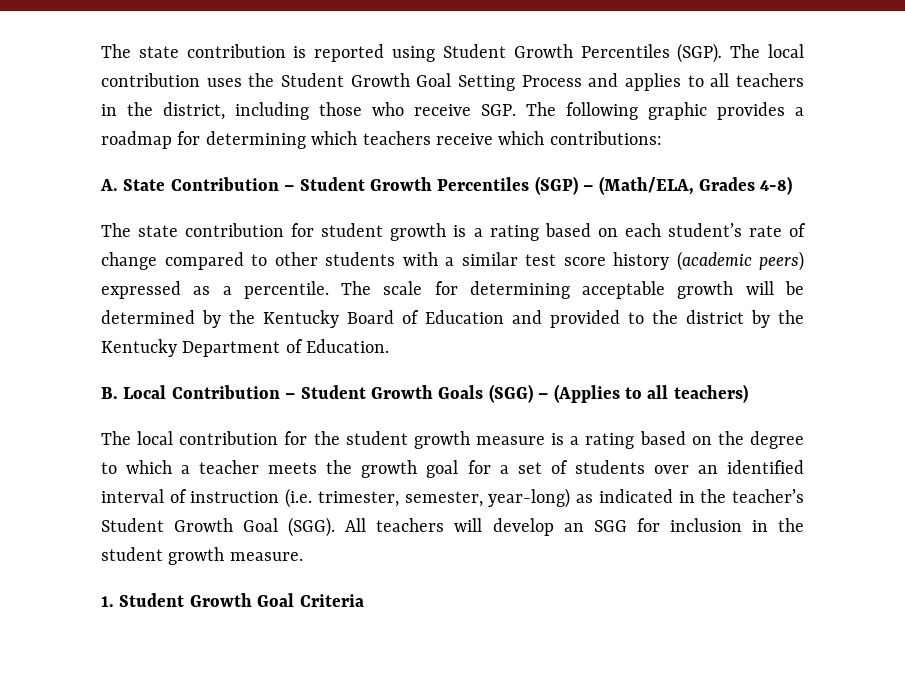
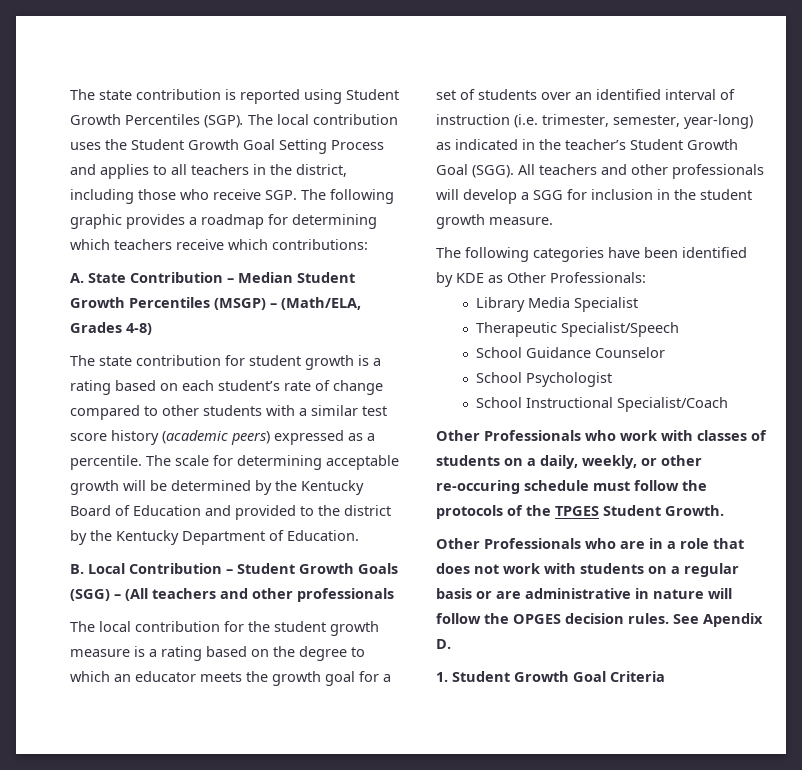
- A. State Contribution – Student Growth Percentiles (SGP) – (Math/ELA, Grades 4-8)
+ A. State Contribution – Median Student Growth Percentiles (MSGP) – (Math/ELA, Grades 4-8)
- B. Local Contribution – Student Growth Goals (SGG) – (Applies to all teachers)
+ B. Local Contribution – Student Growth Goals (SGG) – (All teachers and other professionals
- The local contribution for the student growth measure is a rating based on the degree to which a teacher meets the growth goal for a set of students over an identified interval of instruction (i.e. trimester, semester, year-long) as indicated in the teacher’s Student Growth Goal (SGG).
+ The local contribution for the student growth measure is a rating based on the degree to which an educator meets the growth goal for a set of students over an identified interval of instruction (i.e. trimester, semester, year-long) as indicated in the teacher’s Student Growth Goal (SGG).
- All teachers will develop an SGG for inclusion in the student growth measure.
+ All teachers and other professionals will develop a SGG for inclusion in the student growth measure.
+ The following categories have been identified by KDE as Other Professionals:
+ Library Media Specialist
+ Therapeutic Specialist/Speech
+ School Guidance Counselor
+ School Psychologist
+ School Instructional Specialist/Coach
+ Other Professionals who work with classes of students on a daily, weekly, or other re-occuring schedule must follow the protocols of the TPGES Student Growth.
+ Other Professionals who are in a role that does not work with students on a regular basis or are administrative in nature will follow the OPGES decision rules. See Apendix D.

